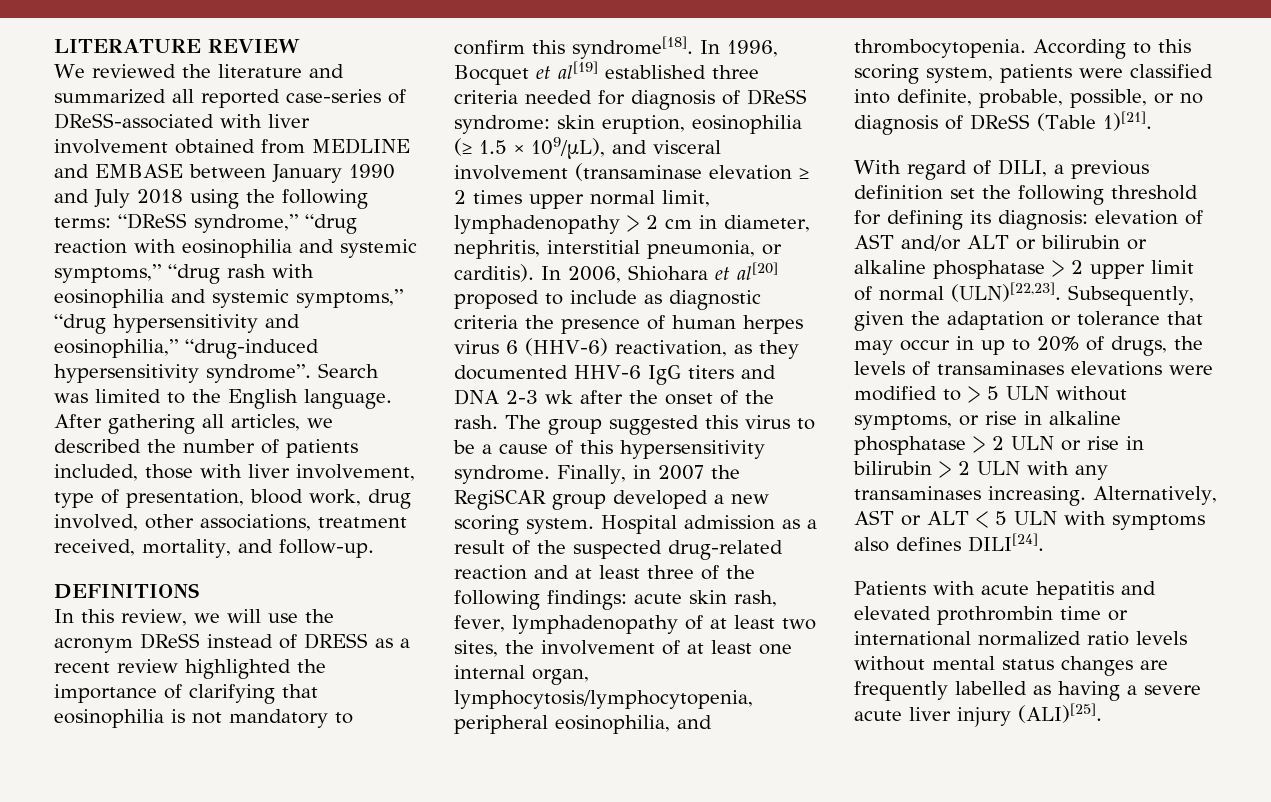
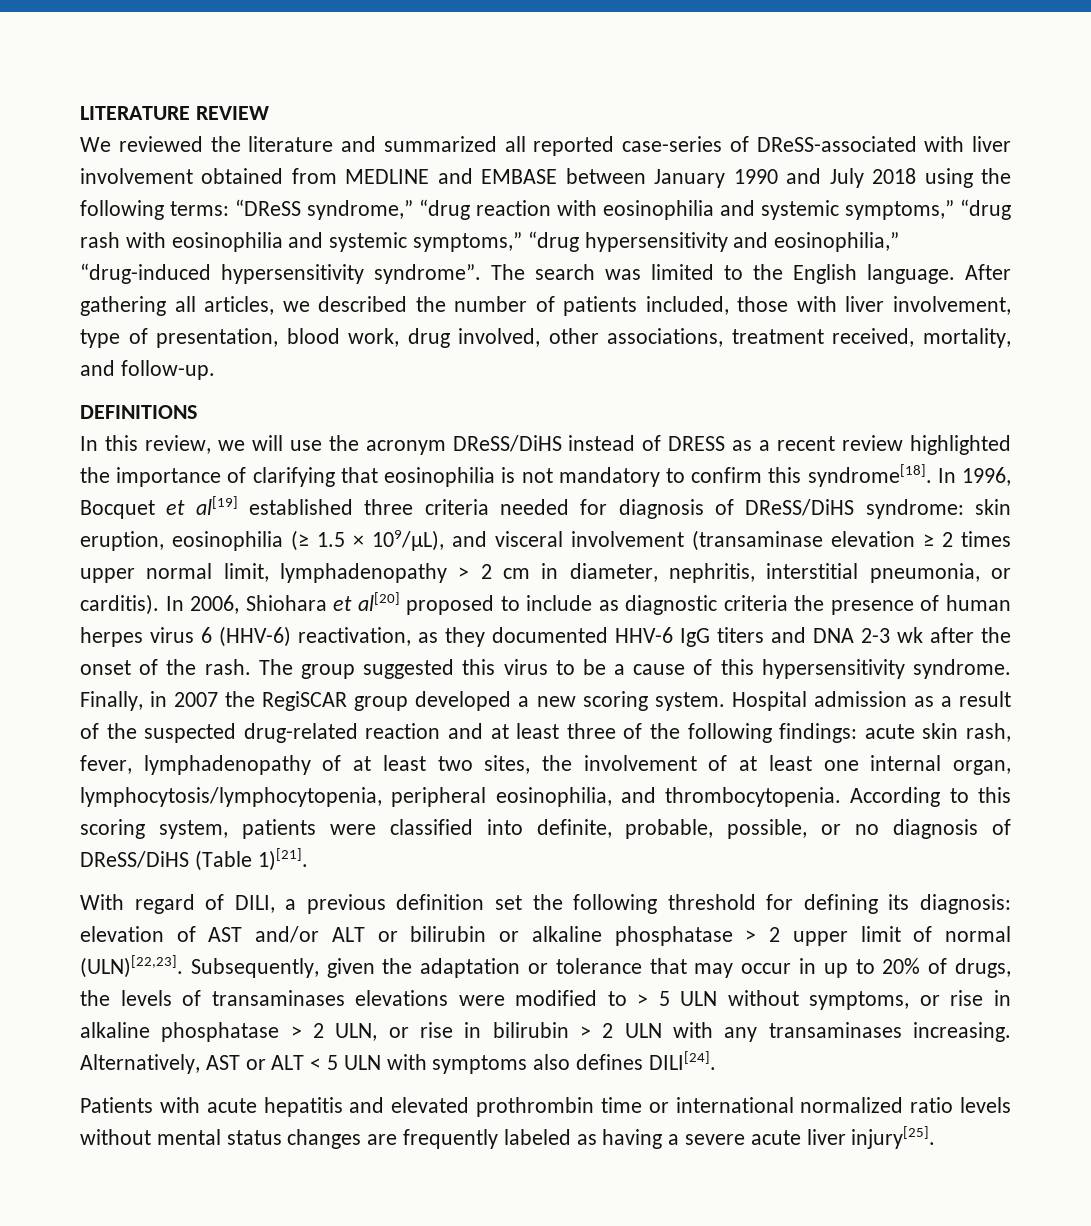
- Search was limited to the English language.
+ The search was limited to the English language.
- In this review, we will use the acronym DReSS instead of DRESS as a recent review highlighted the importance of clarifying that eosinophilia is not mandatory to confirm this syndrome[18].
+ In this review, we will use the acronym DReSS/DiHS instead of DRESS as a recent review highlighted the importance of clarifying that eosinophilia is not mandatory to confirm this syndrome[18].
- In 1996, Bocquet et al[19] established three criteria needed for diagnosis of DReSS syndrome: skin eruption, eosinophilia (≥ 1.5 × 109/μL), and visceral involvement (transaminase elevation ≥ 2 times upper normal limit, lymphadenopathy > 2 cm in diameter, nephritis, interstitial pneumonia, or carditis).
+ In 1996, Bocquet et al[19] established three criteria needed for diagnosis of DReSS/DiHS syndrome: skin eruption, eosinophilia (≥ 1.5 × 109/μL), and visceral involvement (transaminase elevation ≥ 2 times upper normal limit, lymphadenopathy > 2 cm in diameter, nephritis, interstitial pneumonia, or carditis).
- According to this scoring system, patients were classified into definite, probable, possible, or no diagnosis of DReSS (Table 1)[21].
+ According to this scoring system, patients were classified into definite, probable, possible, or no diagnosis of DReSS/DiHS (Table 1)[21].
- Subsequently, given the adaptation or tolerance that may occur in up to 20% of drugs, the levels of transaminases elevations were modified to > 5 ULN without symptoms, or rise in alkaline phosphatase > 2 ULN or rise in bilirubin > 2 ULN with any transaminases increasing.
+ Subsequently, given the adaptation or tolerance that may occur in up to 20% of drugs, the levels of transaminases elevations were modified to > 5 ULN without symptoms, or rise in alkaline phosphatase > 2 ULN, or rise in bilirubin > 2 ULN with any transaminases increasing.
- Patients with acute hepatitis and elevated prothrombin time or international normalized ratio levels without mental status changes are frequently labelled as having a severe acute liver injury (ALI)[25].
+ Patients with acute hepatitis and elevated prothrombin time or international normalized ratio levels without mental status changes are frequently labeled as having a severe acute liver injury[25].

